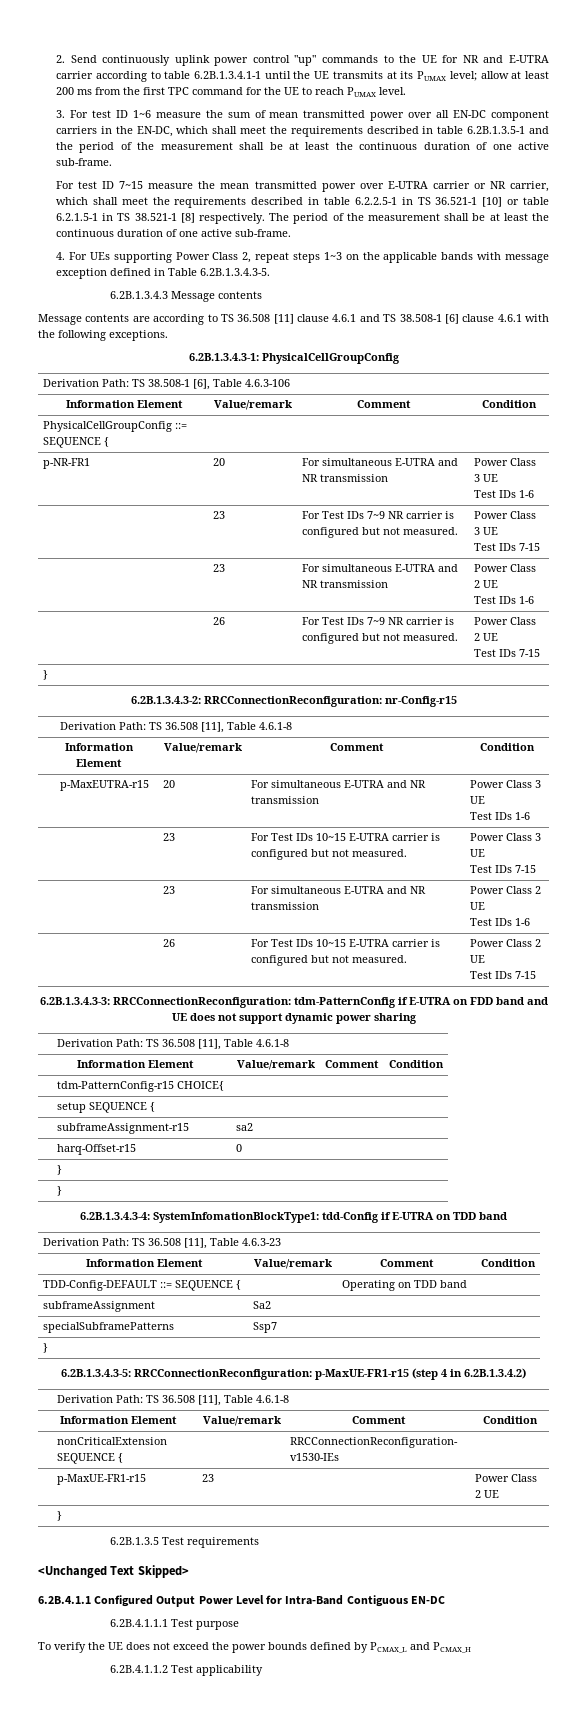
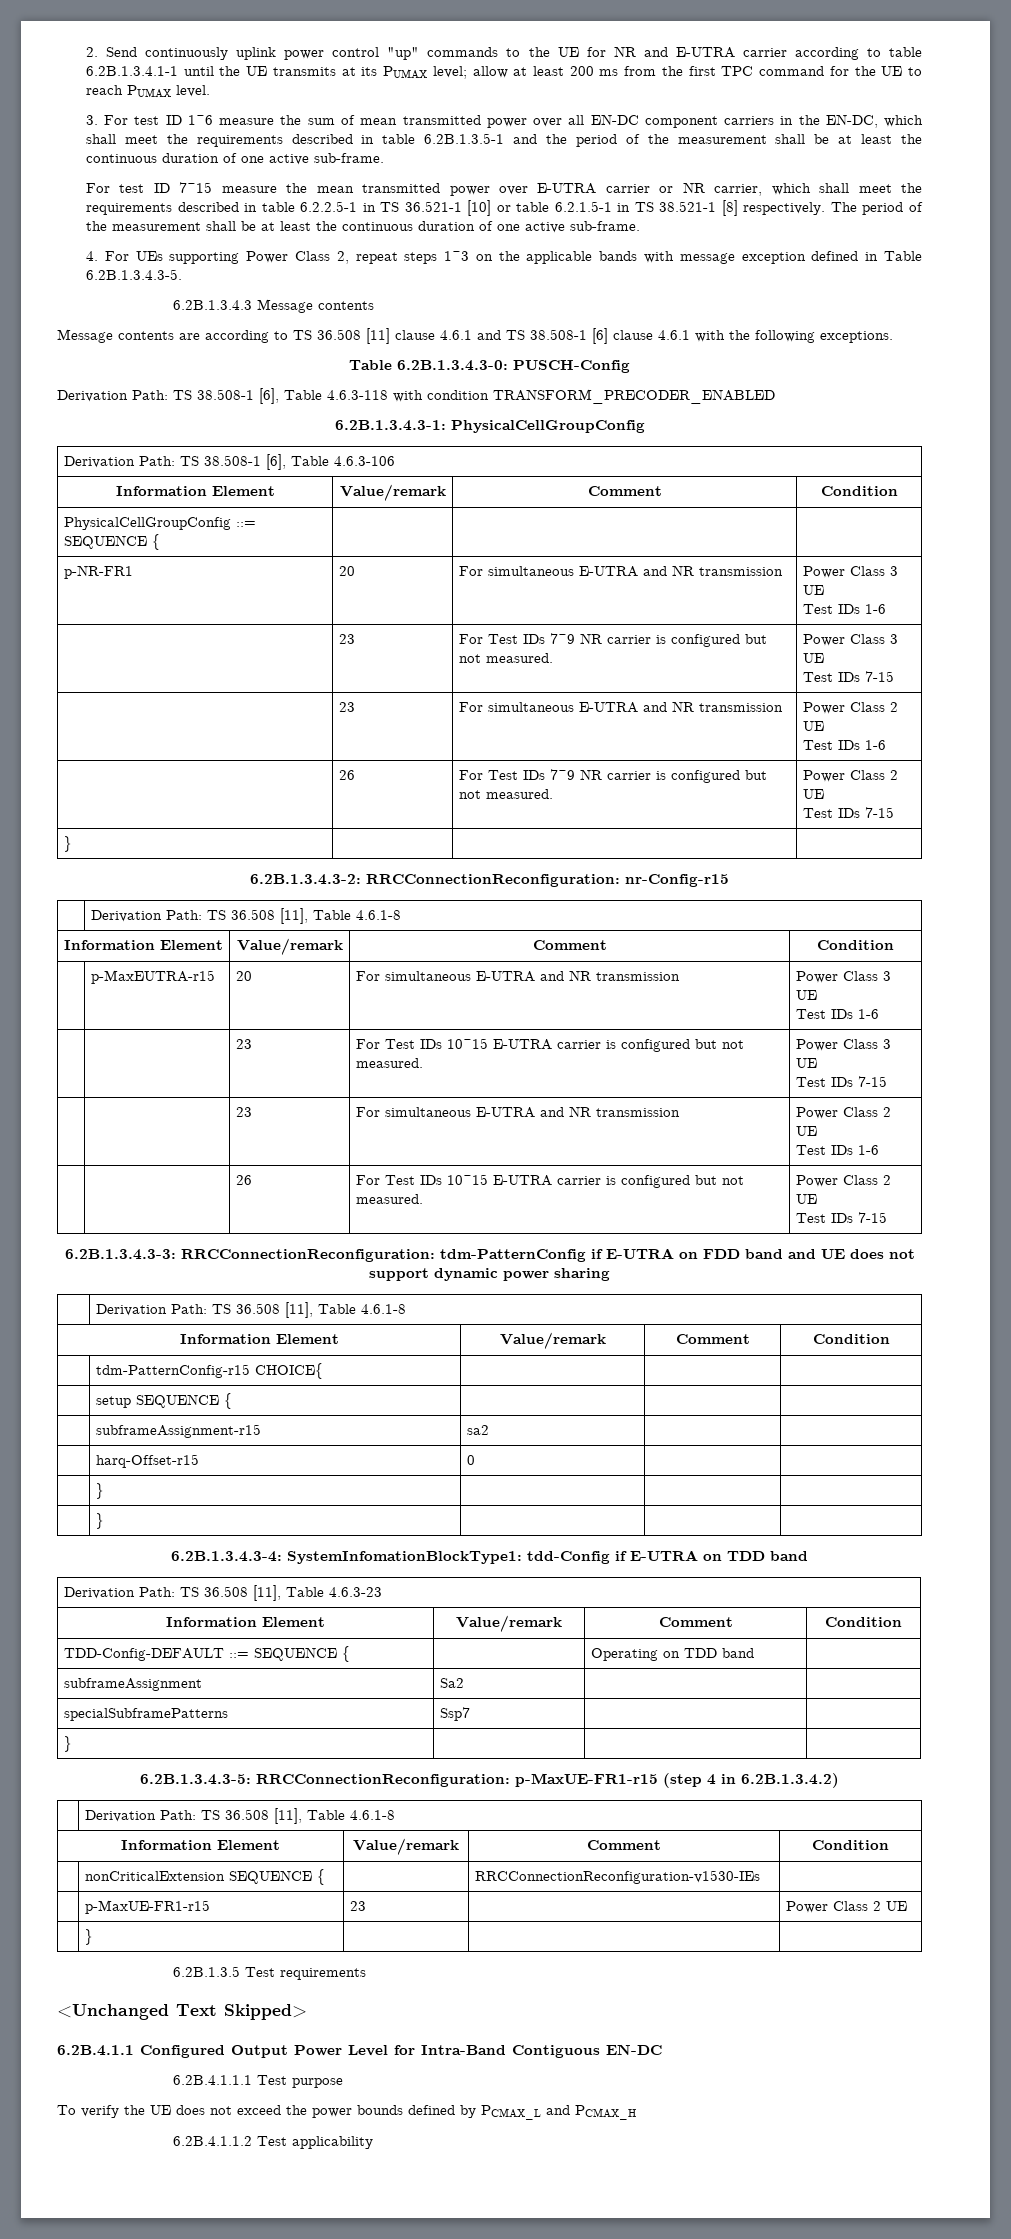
+ Table 6.2B.1.3.4.3-0: PUSCH-Config
+ Derivation Path: TS 38.508-1 [6], Table 4.6.3-118 with condition TRANSFORM_PRECODER_ENABLED

